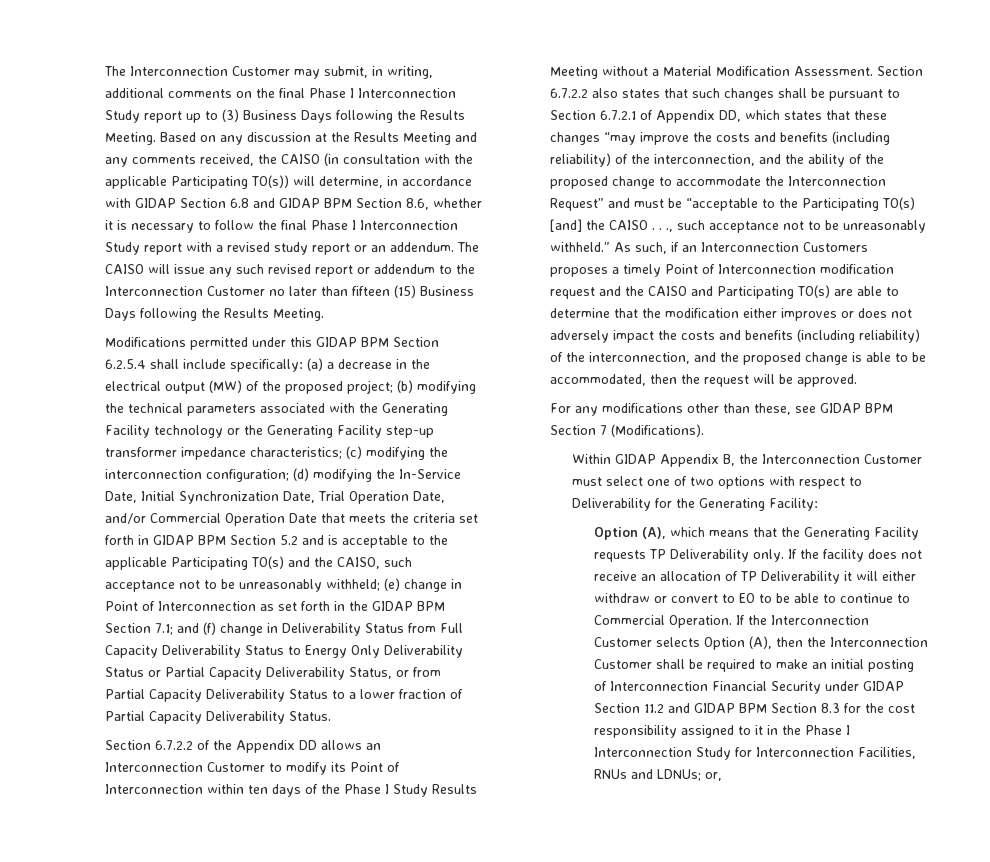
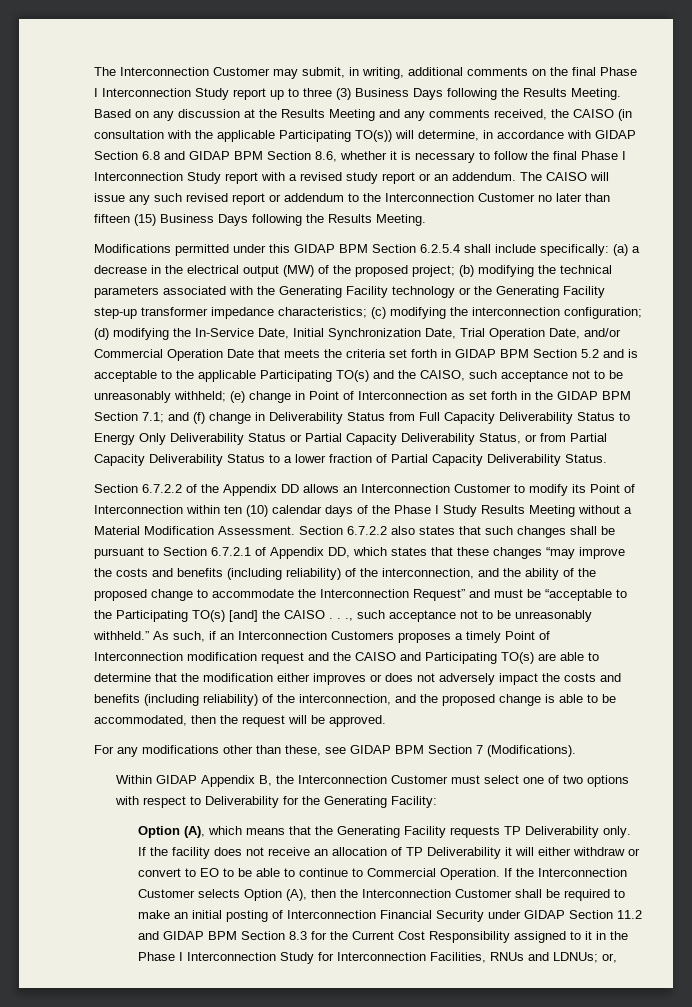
- The Interconnection Customer may submit, in writing, additional comments on the final Phase I Interconnection Study report up to (3) Business Days following the Results Meeting.
+ The Interconnection Customer may submit, in writing, additional comments on the final Phase I Interconnection Study report up to three (3) Business Days following the Results Meeting.
- Section 6.7.2.2 of the Appendix DD allows an Interconnection Customer to modify its Point of Interconnection within ten days of the Phase I Study Results Meeting without a Material Modification Assessment.
+ Section 6.7.2.2 of the Appendix DD allows an Interconnection Customer to modify its Point of Interconnection within ten (10) calendar days of the Phase I Study Results Meeting without a Material Modification Assessment.
- If the Interconnection Customer selects Option (A), then the Interconnection Customer shall be required to make an initial posting of Interconnection Financial Security under GIDAP Section 11.2 and GIDAP BPM Section 8.3 for the cost responsibility assigned to it in the Phase I Interconnection Study for Interconnection Facilities, RNUs and LDNUs; or,
+ If the Interconnection Customer selects Option (A), then the Interconnection Customer shall be required to make an initial posting of Interconnection Financial Security under GIDAP Section 11.2 and GIDAP BPM Section 8.3 for the Current Cost Responsibility assigned to it in the Phase I Interconnection Study for Interconnection Facilities, RNUs and LDNUs; or,

